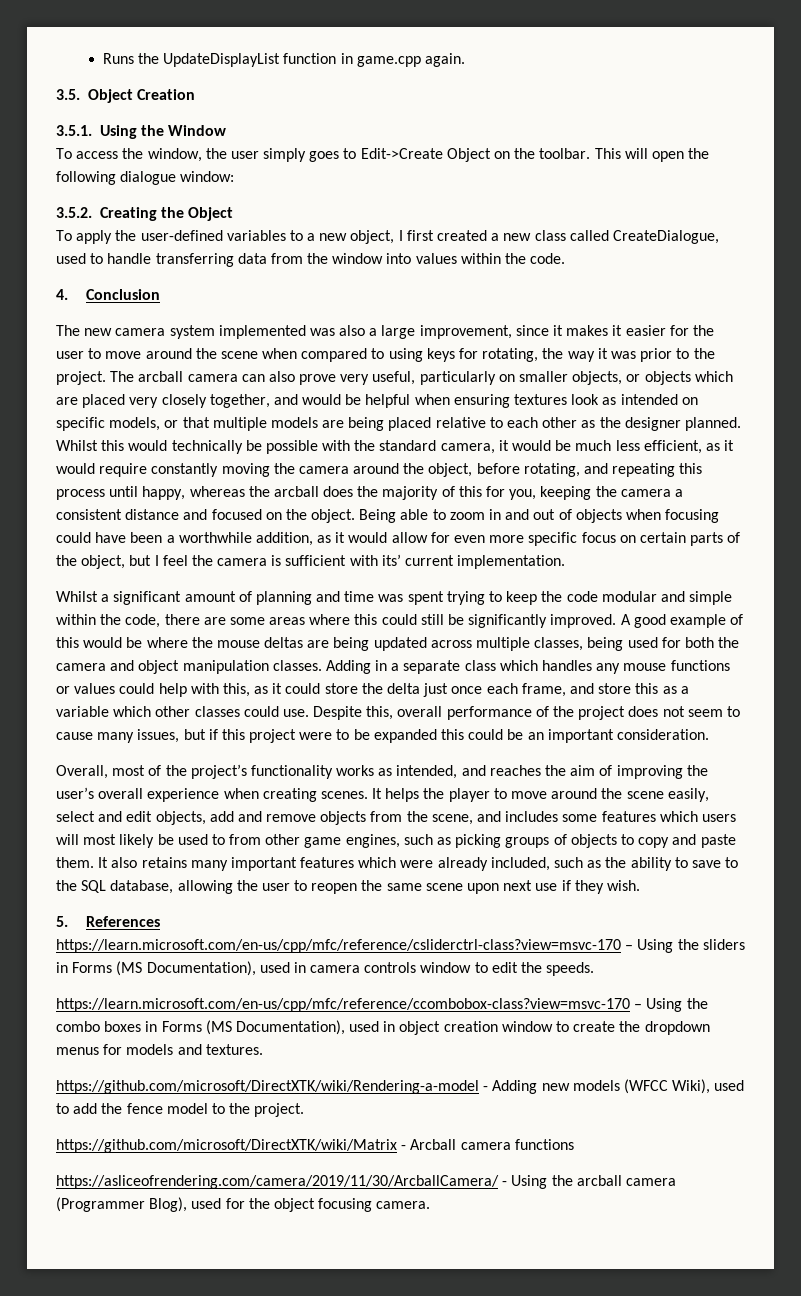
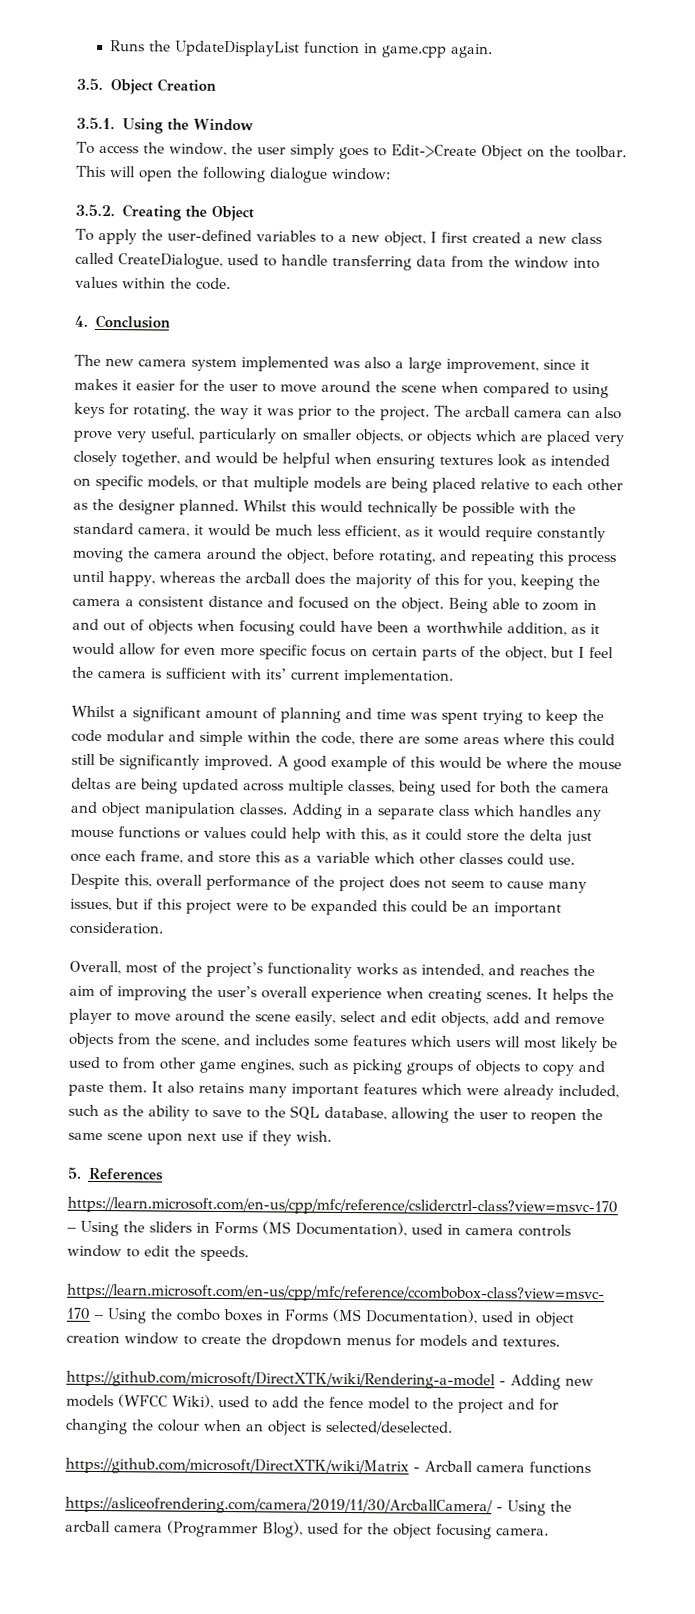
- https://github.com/microsoft/DirectXTK/wiki/Rendering-a-model - Adding new models (WFCC Wiki), used to add the fence model to the project.
+ https://github.com/microsoft/DirectXTK/wiki/Rendering-a-model - Adding new models (WFCC Wiki), used to add the fence model to the project and for changing the colour when an object is selected/deselected.

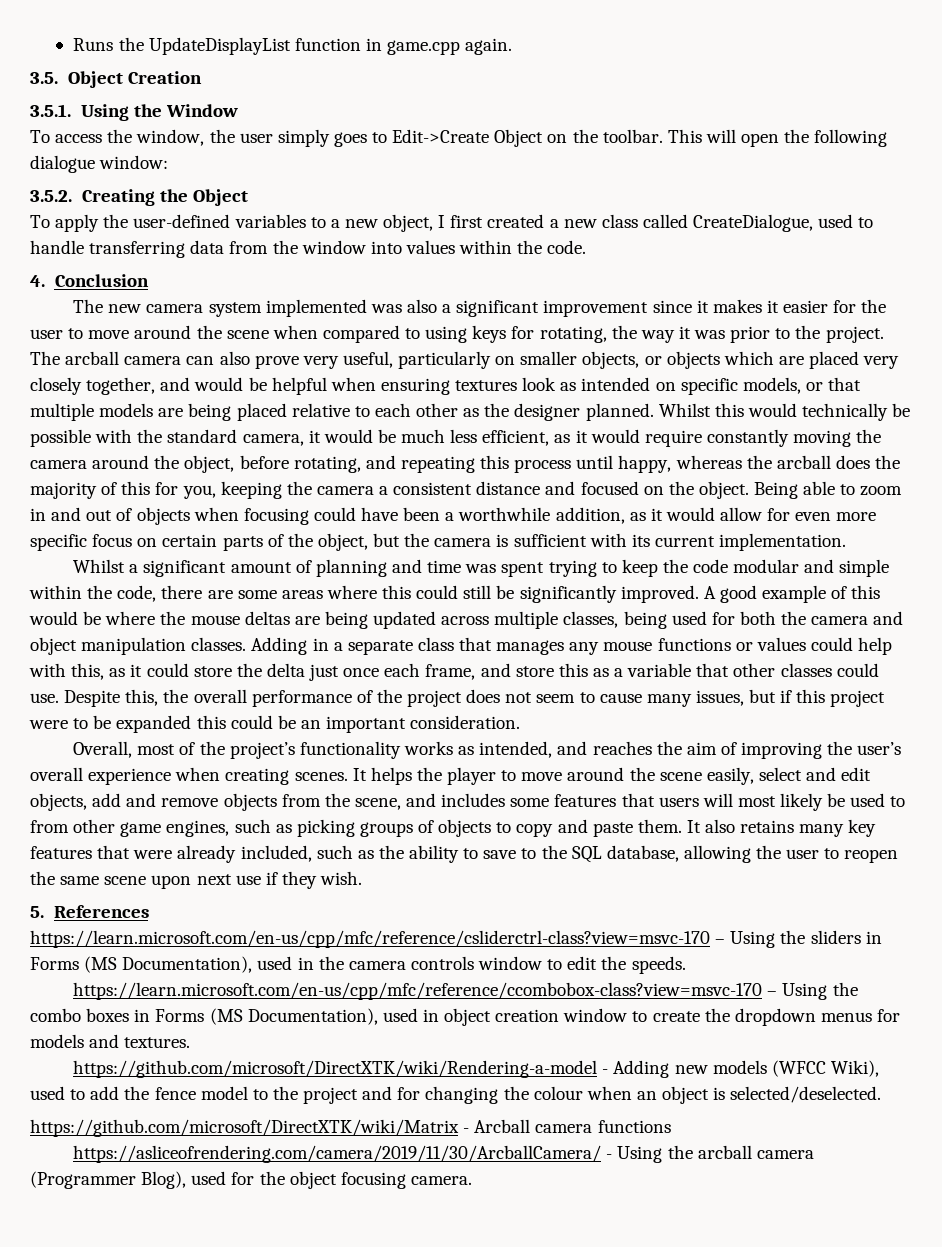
- The new camera system implemented was also a large improvement, since it makes it easier for the user to move around the scene when compared to using keys for rotating, the way it was prior to the project.
+ The new camera system implemented was also a significant improvement since it makes it easier for the user to move around the scene when compared to using keys for rotating, the way it was prior to the project.
- Being able to zoom in and out of objects when focusing could have been a worthwhile addition, as it would allow for even more specific focus on certain parts of the object, but I feel the camera is sufficient with its’ current implementation.
+ Being able to zoom in and out of objects when focusing could have been a worthwhile addition, as it would allow for even more specific focus on certain parts of the object, but the camera is sufficient with its current implementation.
- Adding in a separate class which handles any mouse functions or values could help with this, as it could store the delta just once each frame, and store this as a variable which other classes could use.
+ Adding in a separate class that manages any mouse functions or values could help with this, as it could store the delta just once each frame, and store this as a variable that other classes could use.
- Despite this, overall performance of the project does not seem to cause many issues, but if this project were to be expanded this could be an important consideration.
+ Despite this, the overall performance of the project does not seem to cause many issues, but if this project were to be expanded this could be an important consideration.
- It helps the player to move around the scene easily, select and edit objects, add and remove objects from the scene, and includes some features which users will most likely be used to from other game engines, such as picking groups of objects to copy and paste them.
+ It helps the player to move around the scene easily, select and edit objects, add and remove objects from the scene, and includes some features that users will most likely be used to from other game engines, such as picking groups of objects to copy and paste them.
- It also retains many important features which were already included, such as the ability to save to the SQL database, allowing the user to reopen the same scene upon next use if they wish.
+ It also retains many key features that were already included, such as the ability to save to the SQL database, allowing the user to reopen the same scene upon next use if they wish.
- https://learn.microsoft.com/en-us/cpp/mfc/reference/csliderctrl-class?view=msvc-170 – Using the sliders in Forms (MS Documentation), used in camera controls window to edit the speeds.
+ https://learn.microsoft.com/en-us/cpp/mfc/reference/csliderctrl-class?view=msvc-170 – Using the sliders in Forms (MS Documentation), used in the camera controls window to edit the speeds.

